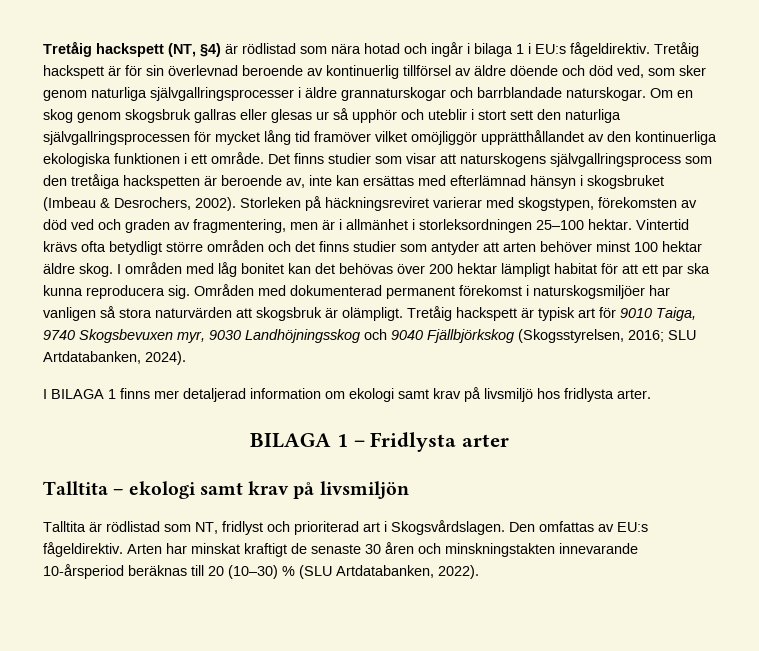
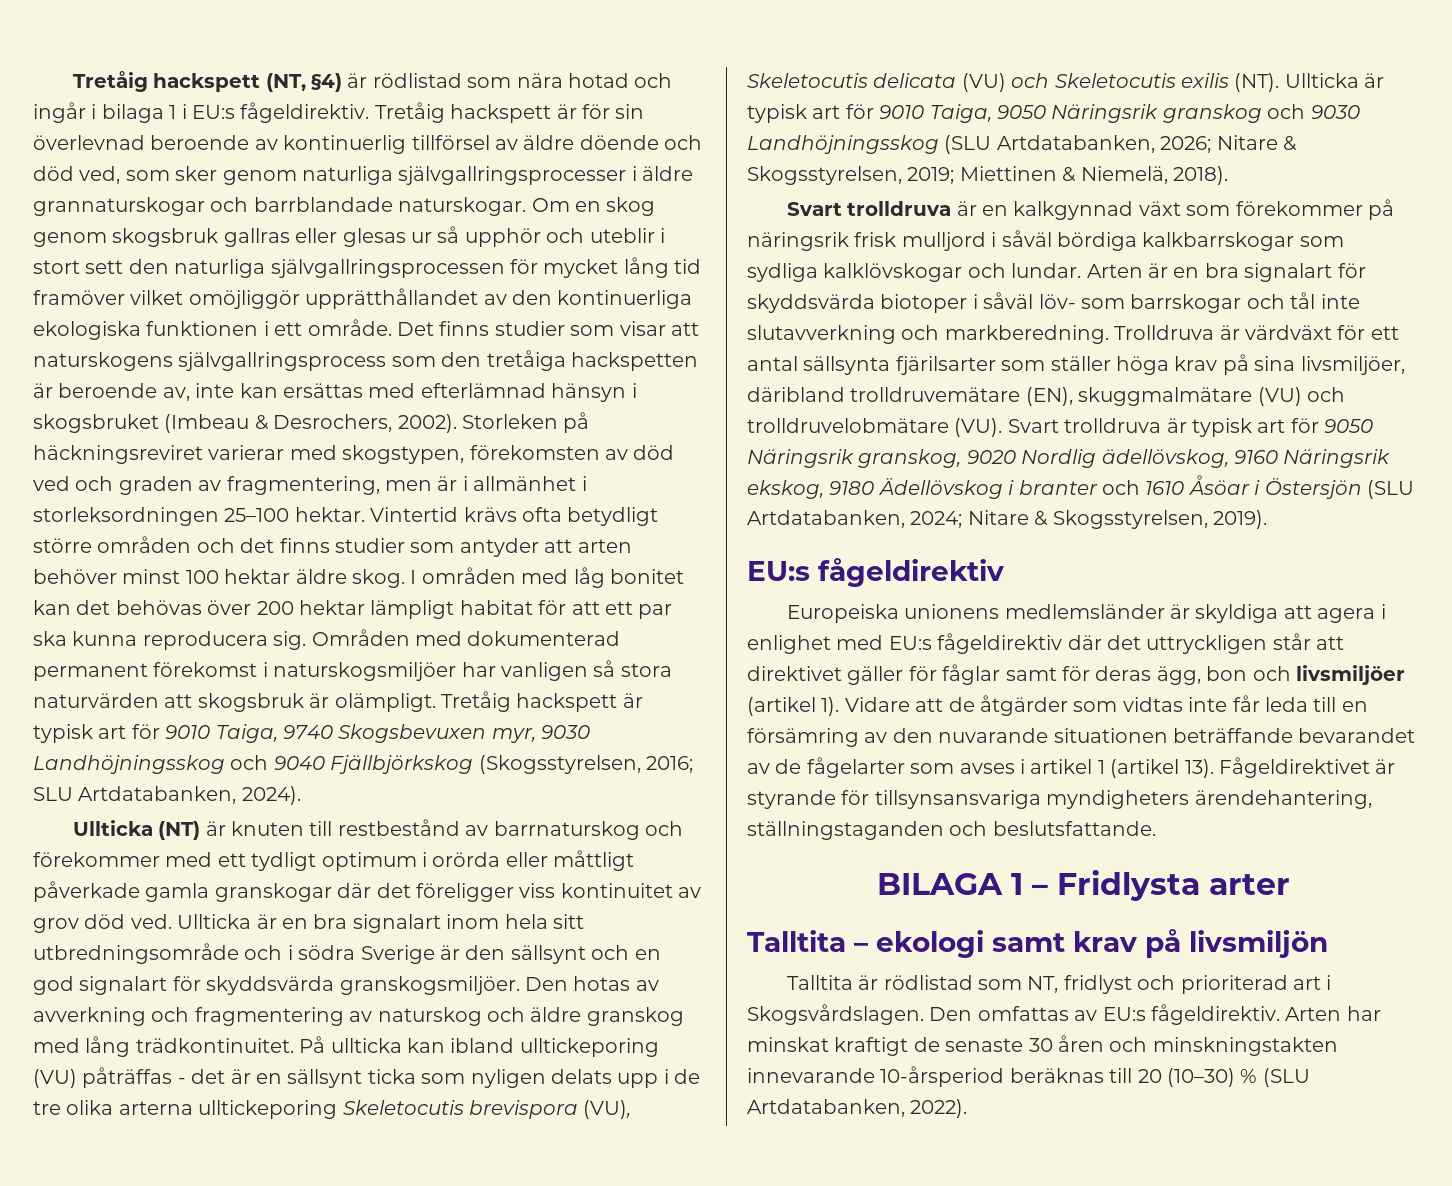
- I BILAGA 1 finns mer detaljerad information om ekologi samt krav på livsmiljö hos fridlysta arter.
+ Ullticka (NT) är knuten till restbestånd av barrnaturskog och förekommer med ett tydligt optimum i orörda eller måttligt påverkade gamla granskogar där det föreligger viss kontinuitet av grov död ved. Ullticka är en bra signalart inom hela sitt utbredningsområde och i södra Sverige är den sällsynt och en god signalart för skyddsvärda granskogsmiljöer. Den hotas av avverkning och fragmentering av naturskog och äldre granskog med lång trädkontinuitet. På ullticka kan ibland ulltickeporing (VU) påträffas - det är en sällsynt ticka som nyligen delats upp i de tre olika arterna ulltickeporing Skeletocutis brevispora (VU), Skeletocutis delicata (VU) och Skeletocutis exilis (NT). Ullticka är typisk art för 9010 Taiga, 9050 Näringsrik granskog och 9030 Landhöjningsskog (SLU Artdatabanken, 2026; Nitare & Skogsstyrelsen, 2019; Miettinen & Niemelä, 2018).
+ Svart trolldruva är en kalkgynnad växt som förekommer på näringsrik frisk mulljord i såväl bördiga kalkbarrskogar som sydliga kalklövskogar och lundar. Arten är en bra signalart för skyddsvärda biotoper i såväl löv- som barrskogar och tål inte slutavverkning och markberedning. Trolldruva är värdväxt för ett antal sällsynta fjärilsarter som ställer höga krav på sina livsmiljöer, däribland trolldruvemätare (EN), skuggmalmätare (VU) och trolldruvelobmätare (VU). Svart trolldruva är typisk art för 9050 Näringsrik granskog, 9020 Nordlig ädellövskog, 9160 Näringsrik ekskog, 9180 Ädellövskog i branter och 1610 Åsöar i Östersjön (SLU Artdatabanken, 2024; Nitare & Skogsstyrelsen, 2019).
+ EU:s fågeldirektiv
+ Europeiska unionens medlemsländer är skyldiga att agera i enlighet med EU:s fågeldirektiv där det uttryckligen står att direktivet gäller för fåglar samt för deras ägg, bon och livsmiljöer (artikel 1). Vidare att de åtgärder som vidtas inte får leda till en försämring av den nuvarande situationen beträffande bevarandet av de fågelarter som avses i artikel 1 (artikel 13). Fågeldirektivet är styrande för tillsynsansvariga myndigheters ärendehantering, ställningstaganden och beslutsfattande.

